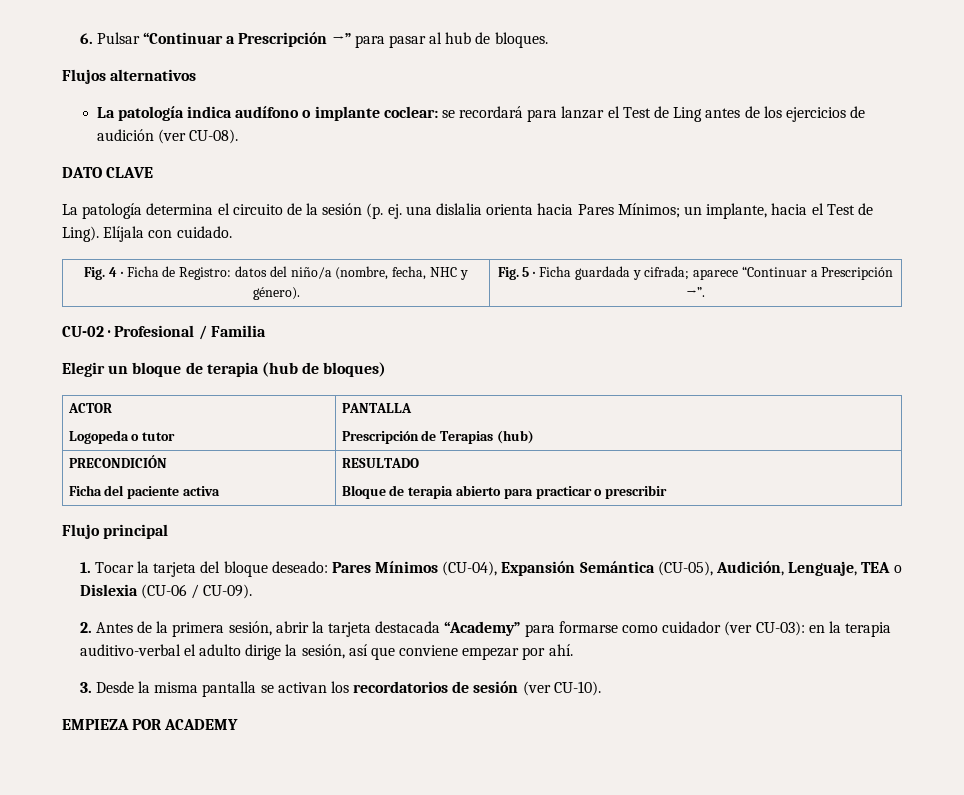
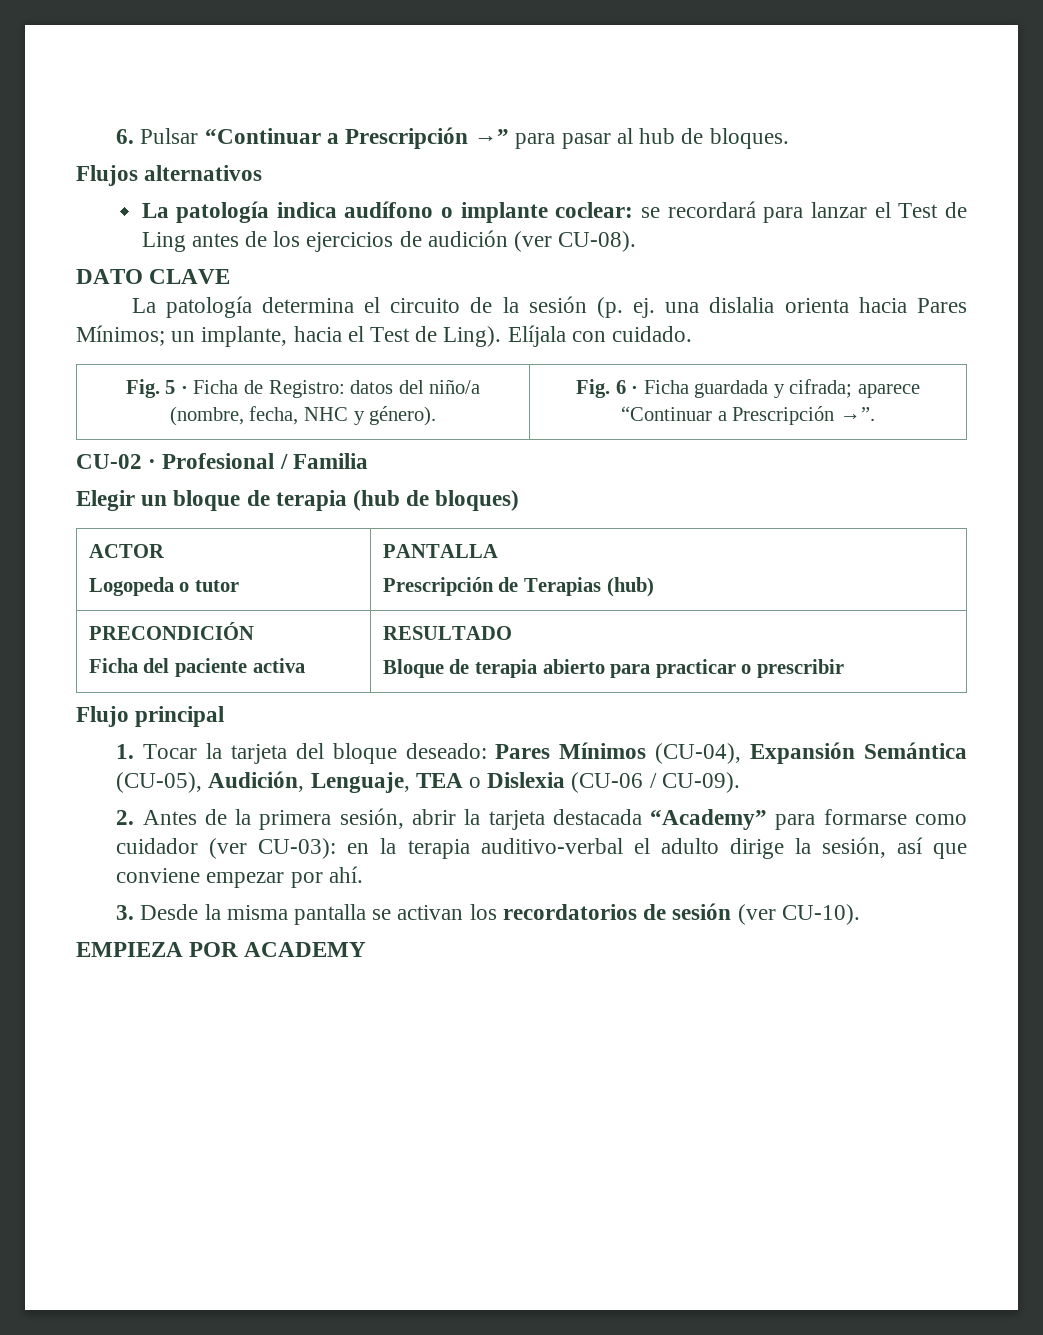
- Fig. 4 · Ficha de Registro: datos del niño/a (nombre, fecha, NHC y género). | Fig. 5 · Ficha guardada y cifrada; aparece “Continuar a Prescripción →”.
+ Fig. 5 · Ficha de Registro: datos del niño/a (nombre, fecha, NHC y género). | Fig. 6 · Ficha guardada y cifrada; aparece “Continuar a Prescripción →”.

